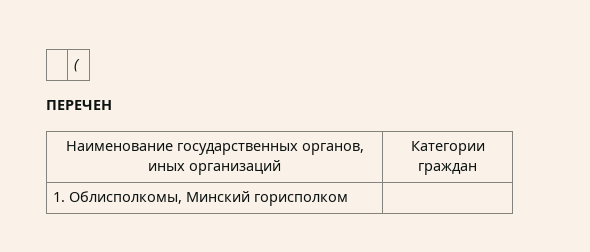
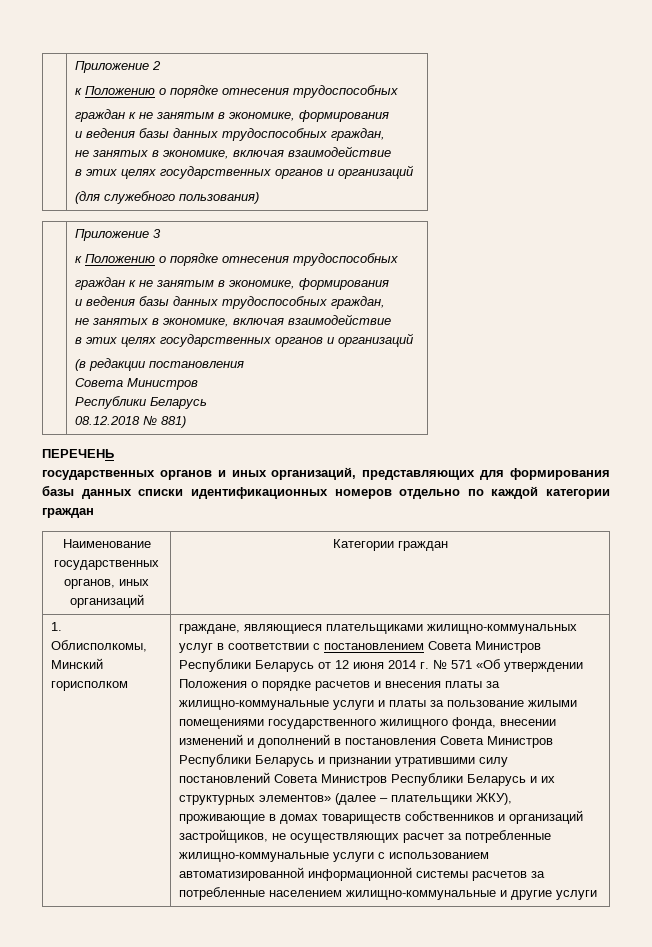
- | (
- ПЕРЕЧЕН
+ | Приложение 2
+ к Положению о порядке отнесения трудоспособных
+ граждан к не занятым в экономике, формирования
+ и ведения базы данных трудоспособных граждан,
+ не занятых в экономике, включая взаимодействие
+ в этих целях государственных органов и организаций
+ (для служебного пользования)
+ | Приложение 3
+ к Положению о порядке отнесения трудоспособных
+ граждан к не занятым в экономике, формирования
+ и ведения базы данных трудоспособных граждан,
+ не занятых в экономике, включая взаимодействие
+ в этих целях государственных органов и организаций
+ (в редакции постановления
+ Совета Министров
+ Республики Беларусь
+ 08.12.2018 № 881)
+ ПЕРЕЧЕНЬ
+ государственных органов и иных организаций, представляющих для формирования базы данных списки идентификационных номеров отдельно по каждой категории граждан
+ граждане, являющиеся плательщиками жилищно-коммунальных услуг в соответствии с постановлением Совета Министров Республики Беларусь от 12 июня 2014 г. № 571 «Об утверждении Положения о порядке расчетов и внесения платы за жилищно-коммунальные услуги и платы за пользование жилыми помещениями государственного жилищного фонда, внесении изменений и дополнений в постановления Совета Министров Республики Беларусь и признании утратившими силу постановлений Совета Министров Республики Беларусь и их структурных элементов» (далее – плательщики ЖКУ), проживающие в домах товариществ собственников и организаций застройщиков, не осуществляющих расчет за потребленные жилищно-коммунальные услуги с использованием автоматизированной информационной системы расчетов за потребленные населением жилищно-коммунальные и другие услуги

